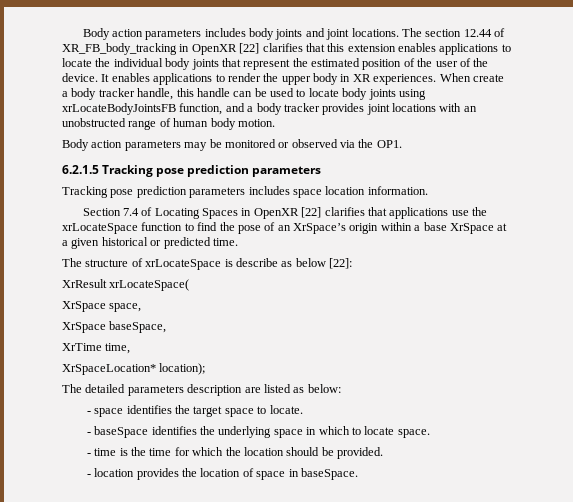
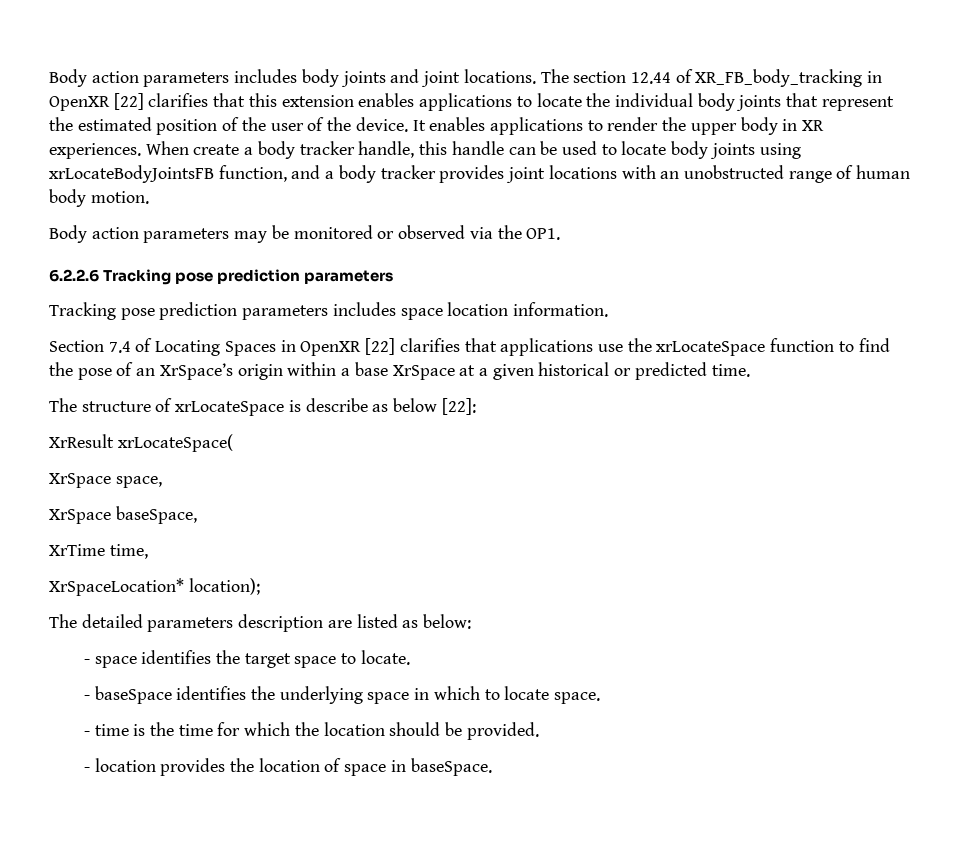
- 6.2.1.5 Tracking pose prediction parameters
+ 6.2.2.6 Tracking pose prediction parameters

